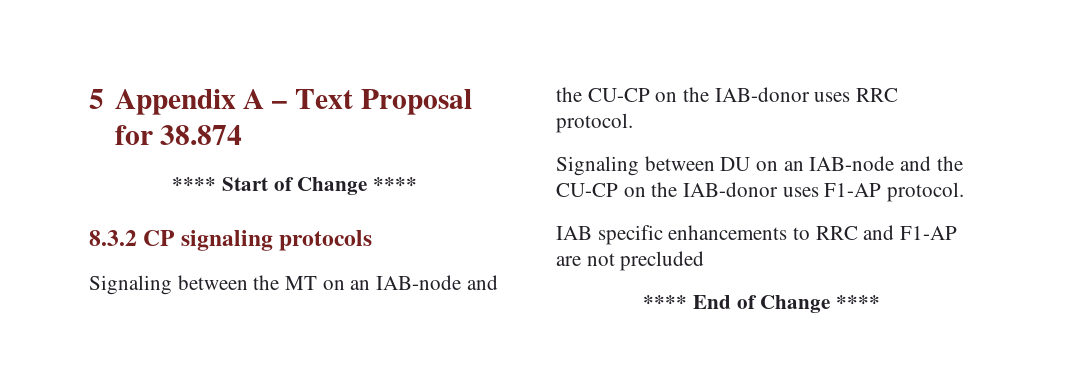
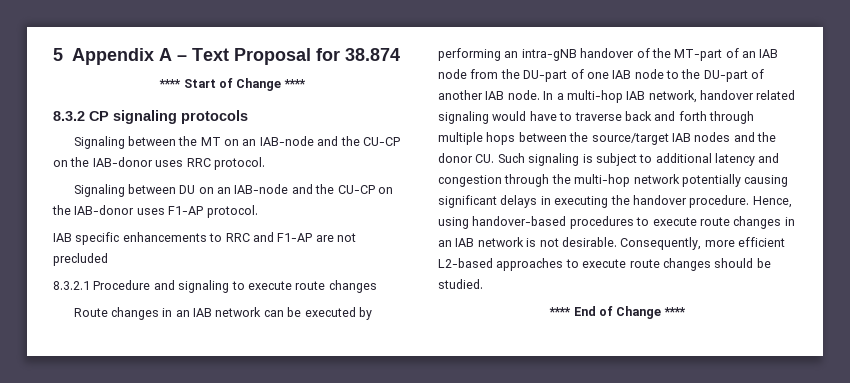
+ 8.3.2.1 Procedure and signaling to execute route changes
+ Route changes in an IAB network can be executed by performing an intra-gNB handover of the MT-part of an IAB node from the DU-part of one IAB node to the DU-part of another IAB node. In a multi-hop IAB network, handover related signaling would have to traverse back and forth through multiple hops between the source/target IAB nodes and the donor CU. Such signaling is subject to additional latency and congestion through the multi-hop network potentially causing significant delays in executing the handover procedure. Hence, using handover-based procedures to execute route changes in an IAB network is not desirable. Consequently, more efficient L2-based approaches to execute route changes should be studied.

